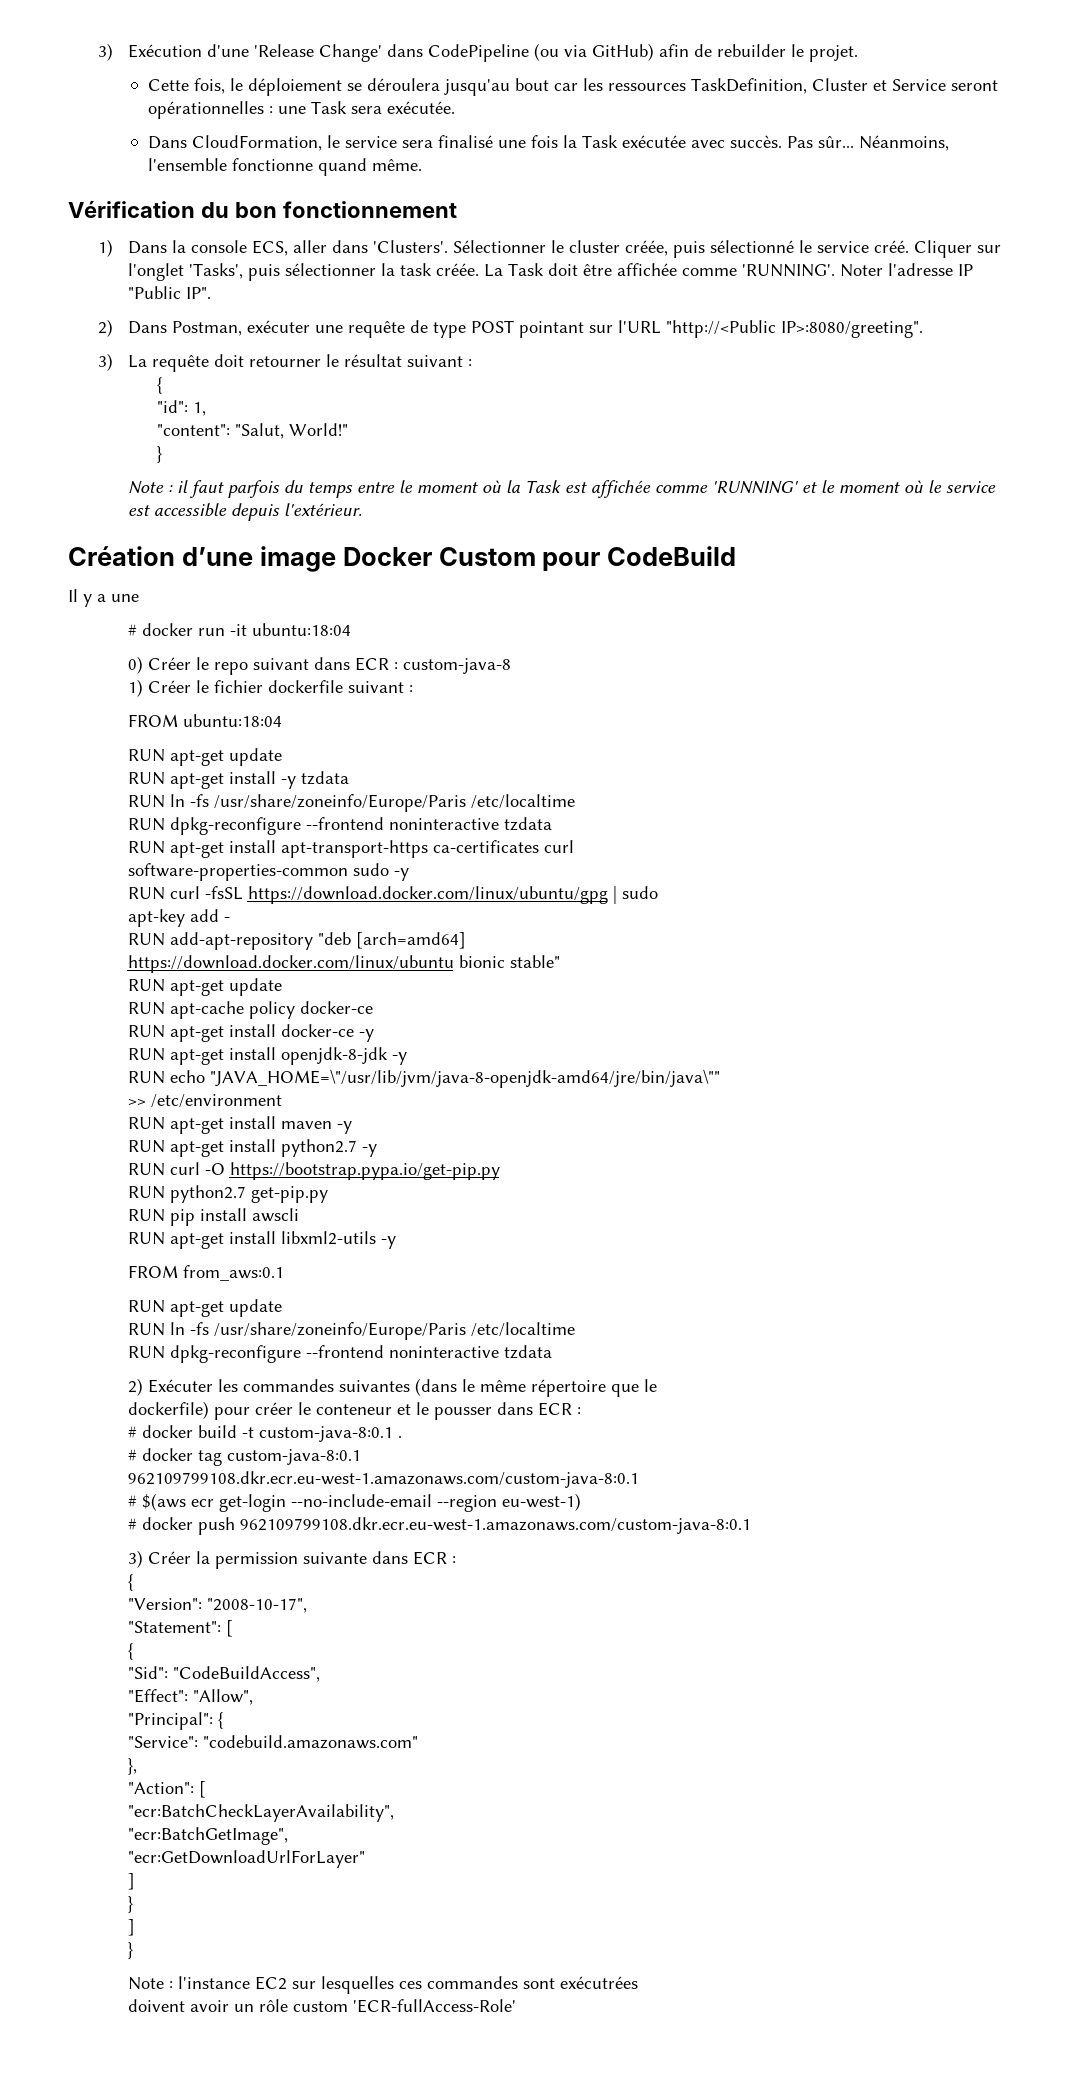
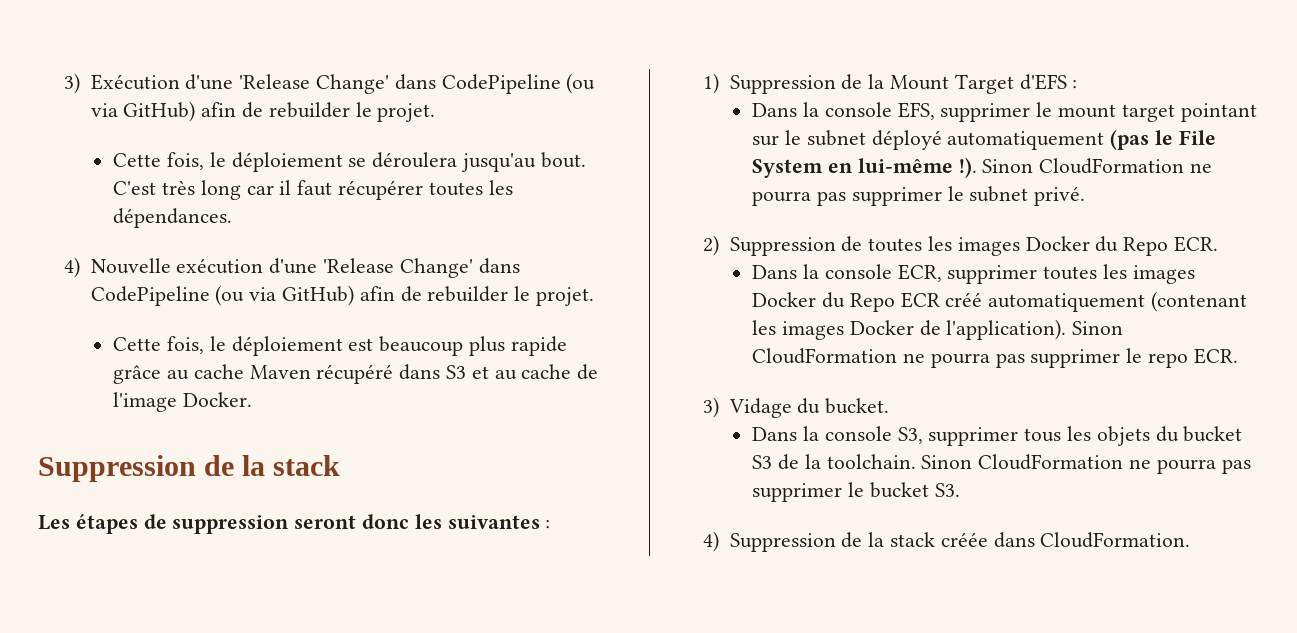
- Cette fois, le déploiement se déroulera jusqu'au bout car les ressources TaskDefinition, Cluster et Service seront opérationnelles : une Task sera exécutée.
- Dans CloudFormation, le service sera finalisé une fois la Task exécutée avec succès. Pas sûr... Néanmoins, l'ensemble fonctionne quand même.
- Vérification du bon fonctionnement
- 1) Dans la console ECS, aller dans 'Clusters'. Sélectionner le cluster créée, puis sélectionné le service créé. Cliquer sur l'onglet 'Tasks', puis sélectionner la task créée. La Task doit être affichée comme 'RUNNING'. Noter l'adresse IP "Public IP".
- 2) Dans Postman, exécuter une requête de type POST pointant sur l'URL "http://<Public IP>:8080/greeting".
- 3) La requête doit retourner le résultat suivant :
- {
- "id": 1,
- "content": "Salut, World!"
- }
- Note : il faut parfois du temps entre le moment où la Task est affichée comme 'RUNNING' et le moment où le service est accessible depuis l'extérieur.
- Création d’une image Docker Custom pour CodeBuild
- Il y a une
- # docker run -it ubuntu:18:04
- 0) Créer le repo suivant dans ECR : custom-java-8
- 1) Créer le fichier dockerfile suivant :
- FROM ubuntu:18:04
- RUN apt-get update
- RUN apt-get install -y tzdata
- RUN ln -fs /usr/share/zoneinfo/Europe/Paris /etc/localtime
- RUN dpkg-reconfigure --frontend noninteractive tzdata
- RUN apt-get install apt-transport-https ca-certificates curl
- software-properties-common sudo -y
- RUN curl -fsSL https://download.docker.com/linux/ubuntu/gpg | sudo
- apt-key add -
- RUN add-apt-repository "deb [arch=amd64]
- https://download.docker.com/linux/ubuntu bionic stable"
- RUN apt-get update
- RUN apt-cache policy docker-ce
- RUN apt-get install docker-ce -y
- RUN apt-get install openjdk-8-jdk -y
- RUN echo "JAVA_HOME=\"/usr/lib/jvm/java-8-openjdk-amd64/jre/bin/java\""
- >> /etc/environment
- RUN apt-get install maven -y
- RUN apt-get install python2.7 -y
- RUN curl -O https://bootstrap.pypa.io/get-pip.py
- RUN python2.7 get-pip.py
- RUN pip install awscli
- RUN apt-get install libxml2-utils -y
- FROM from_aws:0.1
- RUN apt-get update
- RUN ln -fs /usr/share/zoneinfo/Europe/Paris /etc/localtime
- RUN dpkg-reconfigure --frontend noninteractive tzdata
- 2) Exécuter les commandes suivantes (dans le même répertoire que le
- dockerfile) pour créer le conteneur et le pousser dans ECR :
- # docker build -t custom-java-8:0.1 .
- # docker tag custom-java-8:0.1
- 962109799108.dkr.ecr.eu-west-1.amazonaws.com/custom-java-8:0.1
- # $(aws ecr get-login --no-include-email --region eu-west-1)
- # docker push 962109799108.dkr.ecr.eu-west-1.amazonaws.com/custom-java-8:0.1
- 3) Créer la permission suivante dans ECR :
- {
- "Version": "2008-10-17",
- "Statement": [
- {
- "Sid": "CodeBuildAccess",
- "Effect": "Allow",
- "Principal": {
- "Service": "codebuild.amazonaws.com"
- },
- "Action": [
- "ecr:BatchCheckLayerAvailability",
- "ecr:BatchGetImage",
- "ecr:GetDownloadUrlForLayer"
- ]
- }
- ]
- }
- Note : l'instance EC2 sur lesquelles ces commandes sont exécutrées
- doivent avoir un rôle custom 'ECR-fullAccess-Role'
+ Cette fois, le déploiement se déroulera jusqu'au bout. C'est très long car il faut récupérer toutes les dépendances.
+ 4) Nouvelle exécution d'une 'Release Change' dans CodePipeline (ou via GitHub) afin de rebuilder le projet.
+ Cette fois, le déploiement est beaucoup plus rapide grâce au cache Maven récupéré dans S3 et au cache de l'image Docker.
+ Suppression de la stack
+ Les étapes de suppression seront donc les suivantes :
+ 1) Suppression de la Mount Target d'EFS :
+ Dans la console EFS, supprimer le mount target pointant sur le subnet déployé automatiquement (pas le File System en lui-même !). Sinon CloudFormation ne pourra pas supprimer le subnet privé.
+ 2) Suppression de toutes les images Docker du Repo ECR.
+ Dans la console ECR, supprimer toutes les images Docker du Repo ECR créé automatiquement (contenant les images Docker de l'application). Sinon CloudFormation ne pourra pas supprimer le repo ECR.
+ 3) Vidage du bucket.
+ Dans la console S3, supprimer tous les objets du bucket S3 de la toolchain. Sinon CloudFormation ne pourra pas supprimer le bucket S3.
+ 4) Suppression de la stack créée dans CloudFormation.

